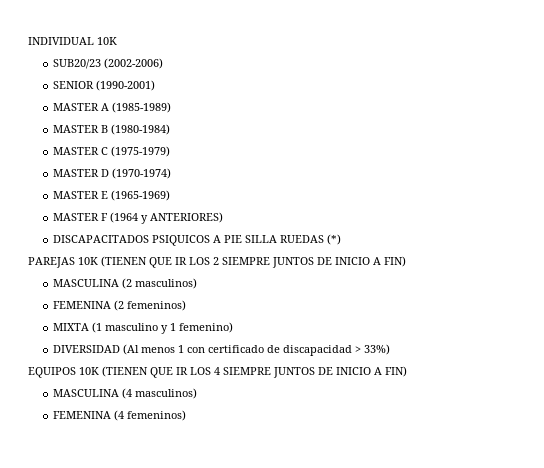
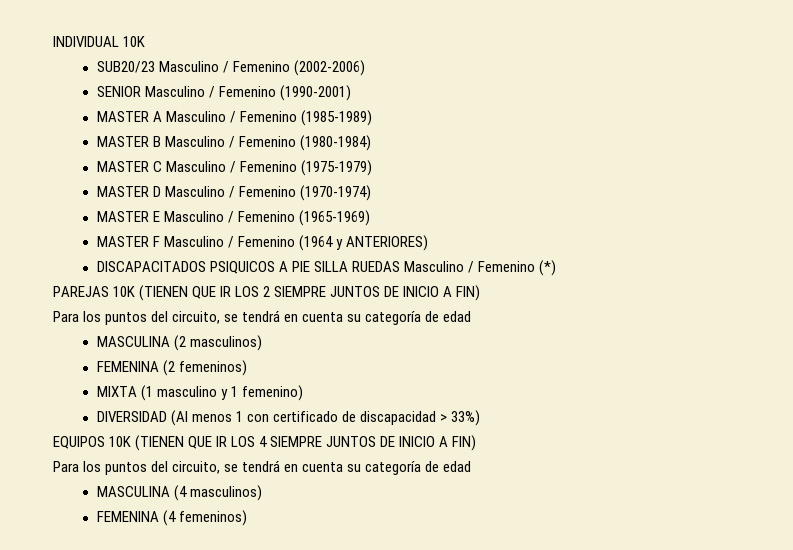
- SUB20/23 (2002-2006)
+ SUB20/23 Masculino / Femenino (2002-2006)
- SENIOR (1990-2001)
+ SENIOR Masculino / Femenino (1990-2001)
- MASTER A (1985-1989)
+ MASTER A Masculino / Femenino (1985-1989)
- MASTER B (1980-1984)
+ MASTER B Masculino / Femenino (1980-1984)
- MASTER C (1975-1979)
+ MASTER C Masculino / Femenino (1975-1979)
- MASTER D (1970-1974)
+ MASTER D Masculino / Femenino (1970-1974)
- MASTER E (1965-1969)
+ MASTER E Masculino / Femenino (1965-1969)
- MASTER F (1964 y ANTERIORES)
+ MASTER F Masculino / Femenino (1964 y ANTERIORES)
- DISCAPACITADOS PSIQUICOS A PIE SILLA RUEDAS (*)
+ DISCAPACITADOS PSIQUICOS A PIE SILLA RUEDAS Masculino / Femenino (*)
  PAREJAS 10K (TIENEN QUE IR LOS 2 SIEMPRE JUNTOS DE INICIO A FIN)
+ Para los puntos del circuito, se tendrá en cuenta su categoría de edad
  EQUIPOS 10K (TIENEN QUE IR LOS 4 SIEMPRE JUNTOS DE INICIO A FIN)
+ Para los puntos del circuito, se tendrá en cuenta su categoría de edad

